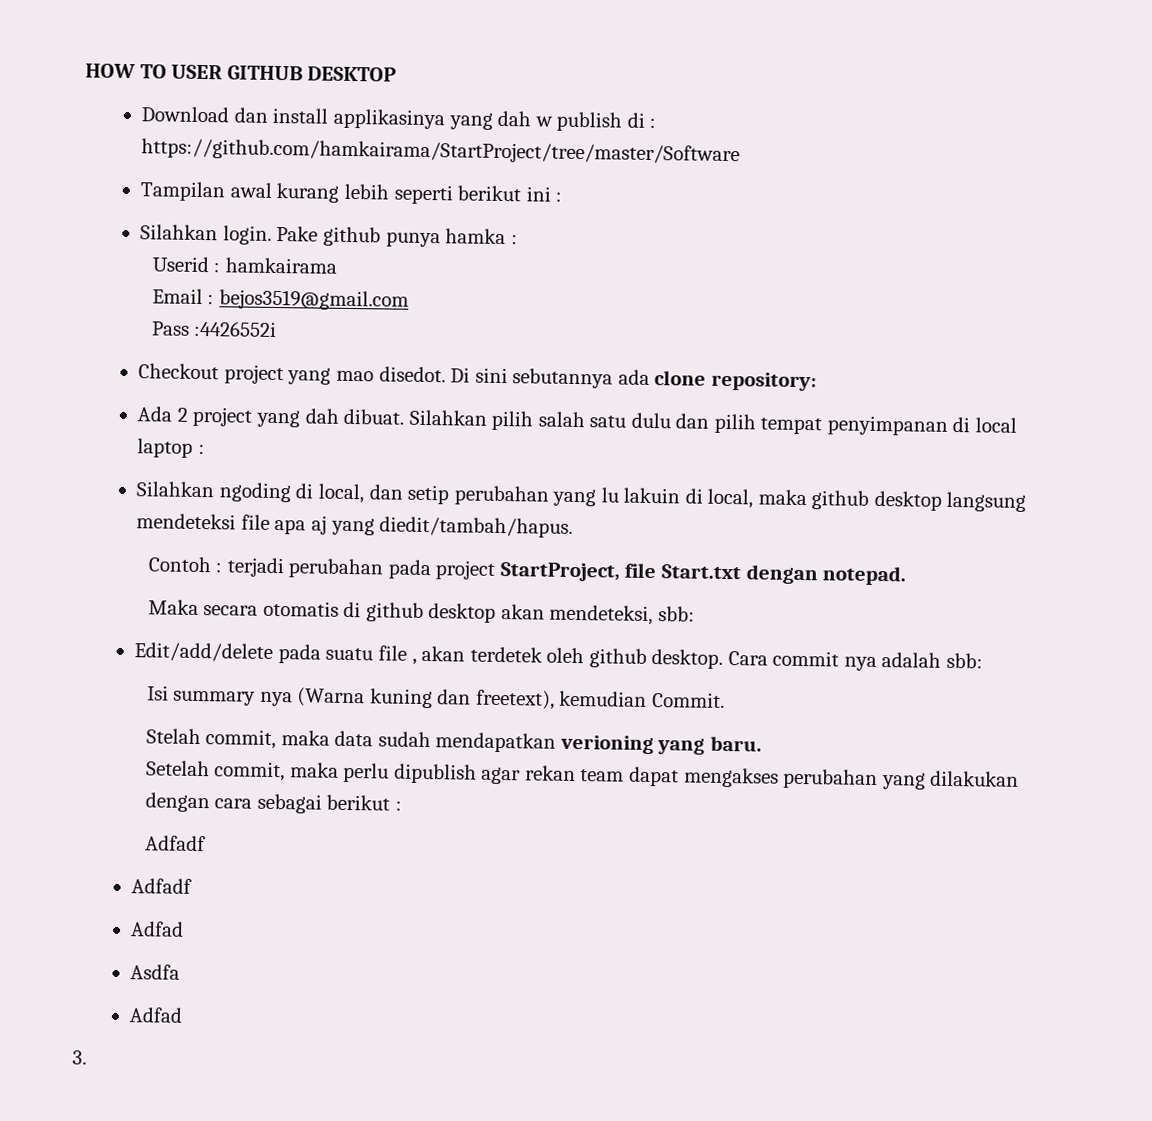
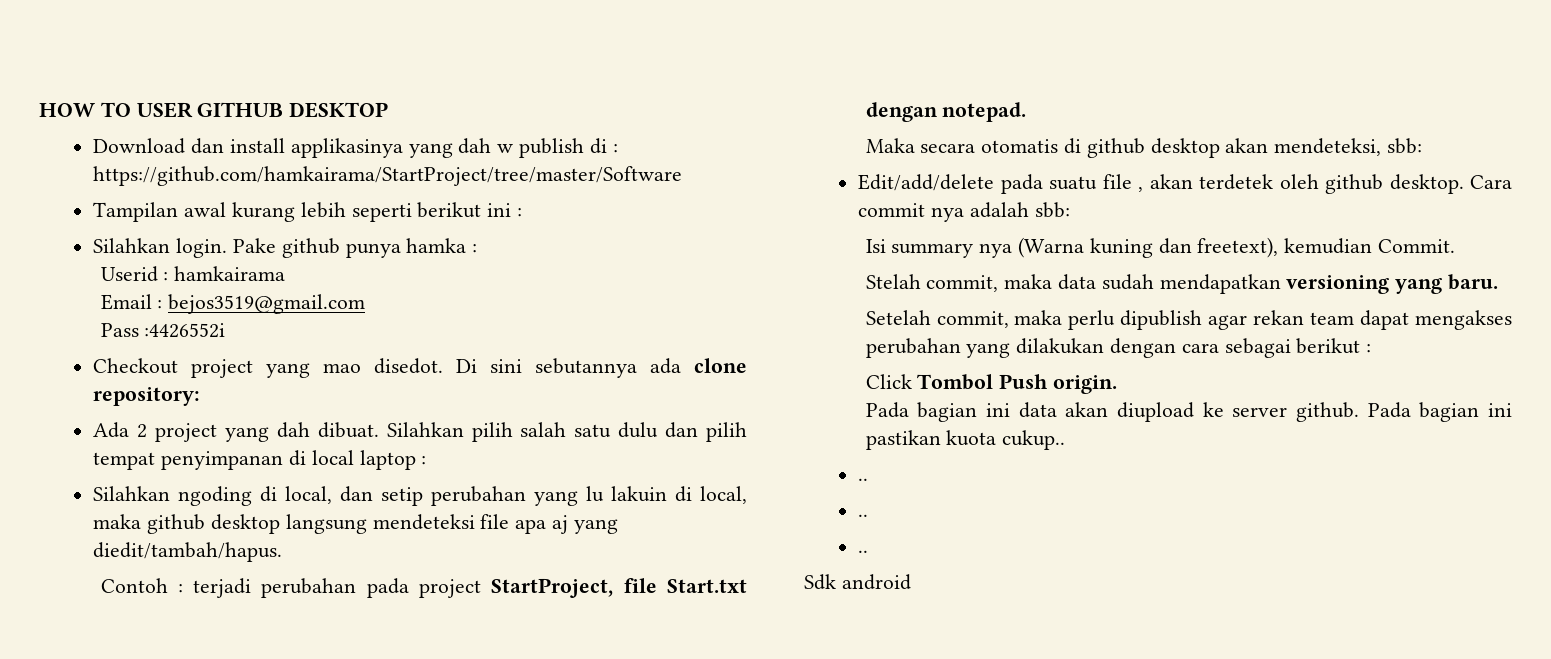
- Stelah commit, maka data sudah mendapatkan verioning yang baru.
+ Stelah commit, maka data sudah mendapatkan versioning yang baru.
  Setelah commit, maka perlu dipublish agar rekan team dapat mengakses perubahan yang dilakukan dengan cara sebagai berikut :
- Adfadf
- Adfadf
- Adfad
- Asdfa
- Adfad
- 3.
+ Click Tombol Push origin.
+ Pada bagian ini data akan diupload ke server github. Pada bagian ini pastikan kuota cukup..
+ ..
+ ..
+ ..
+ Sdk android

